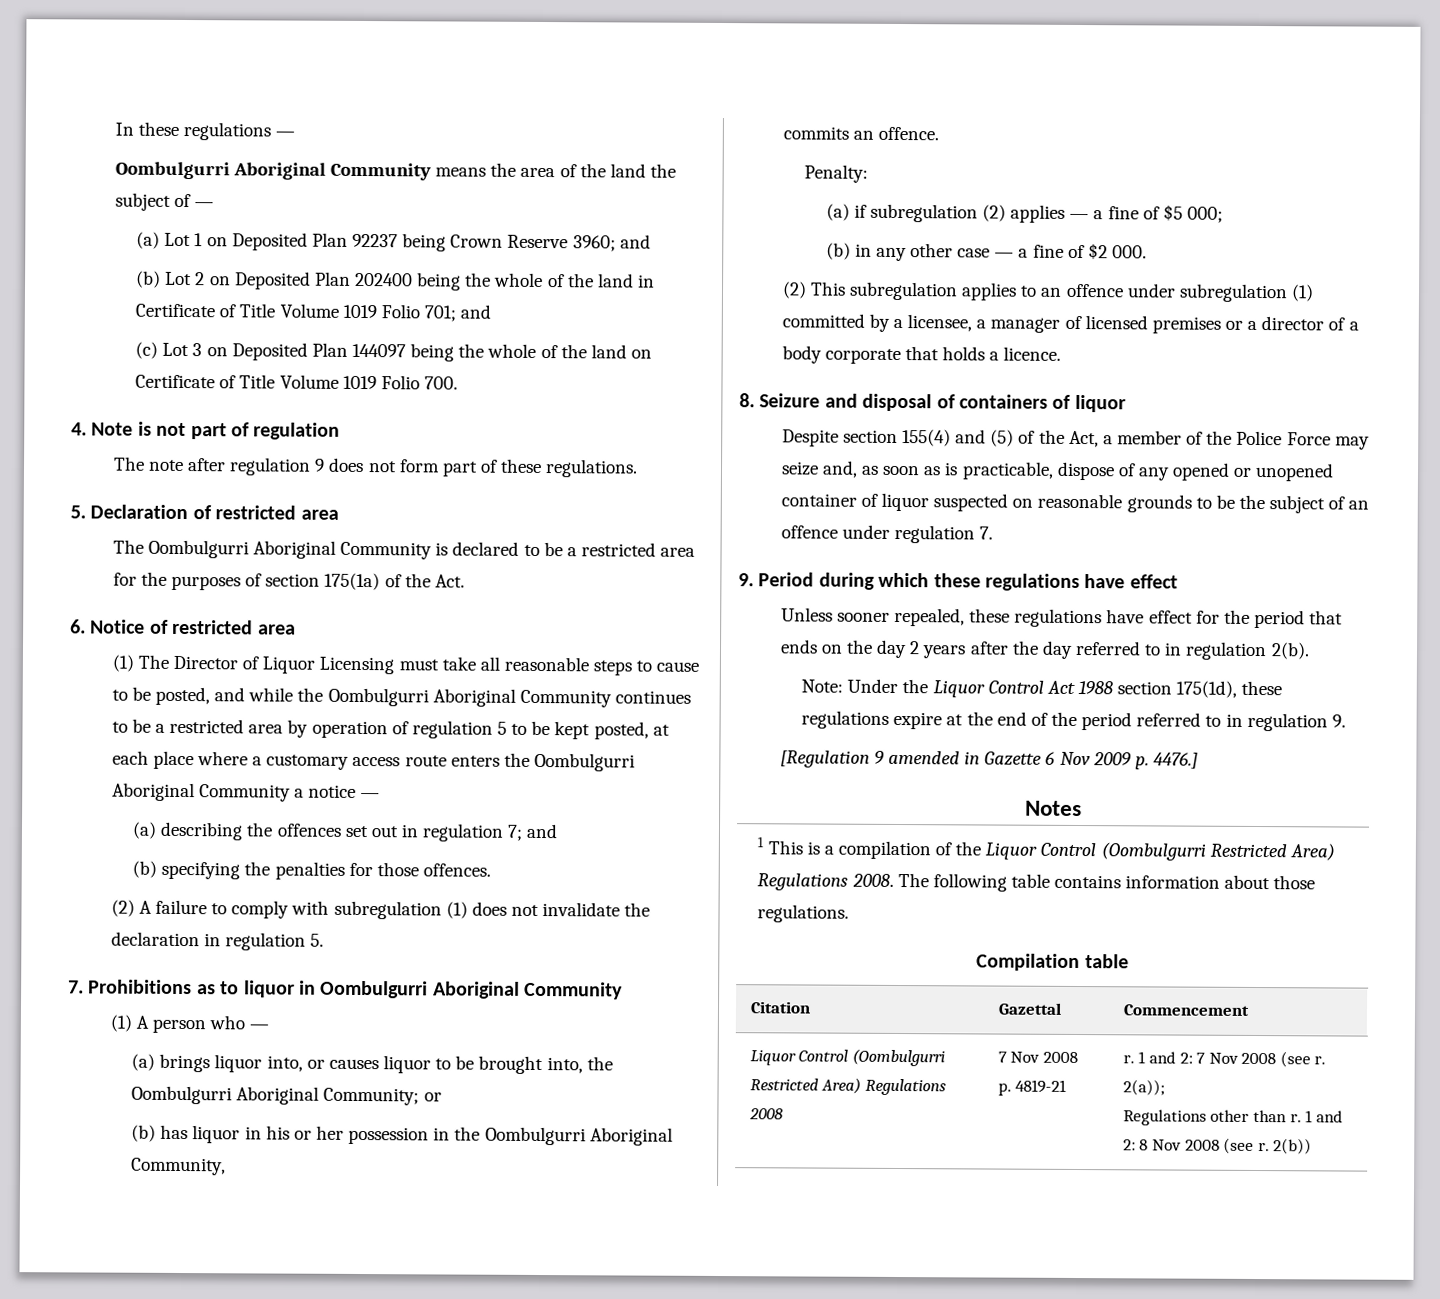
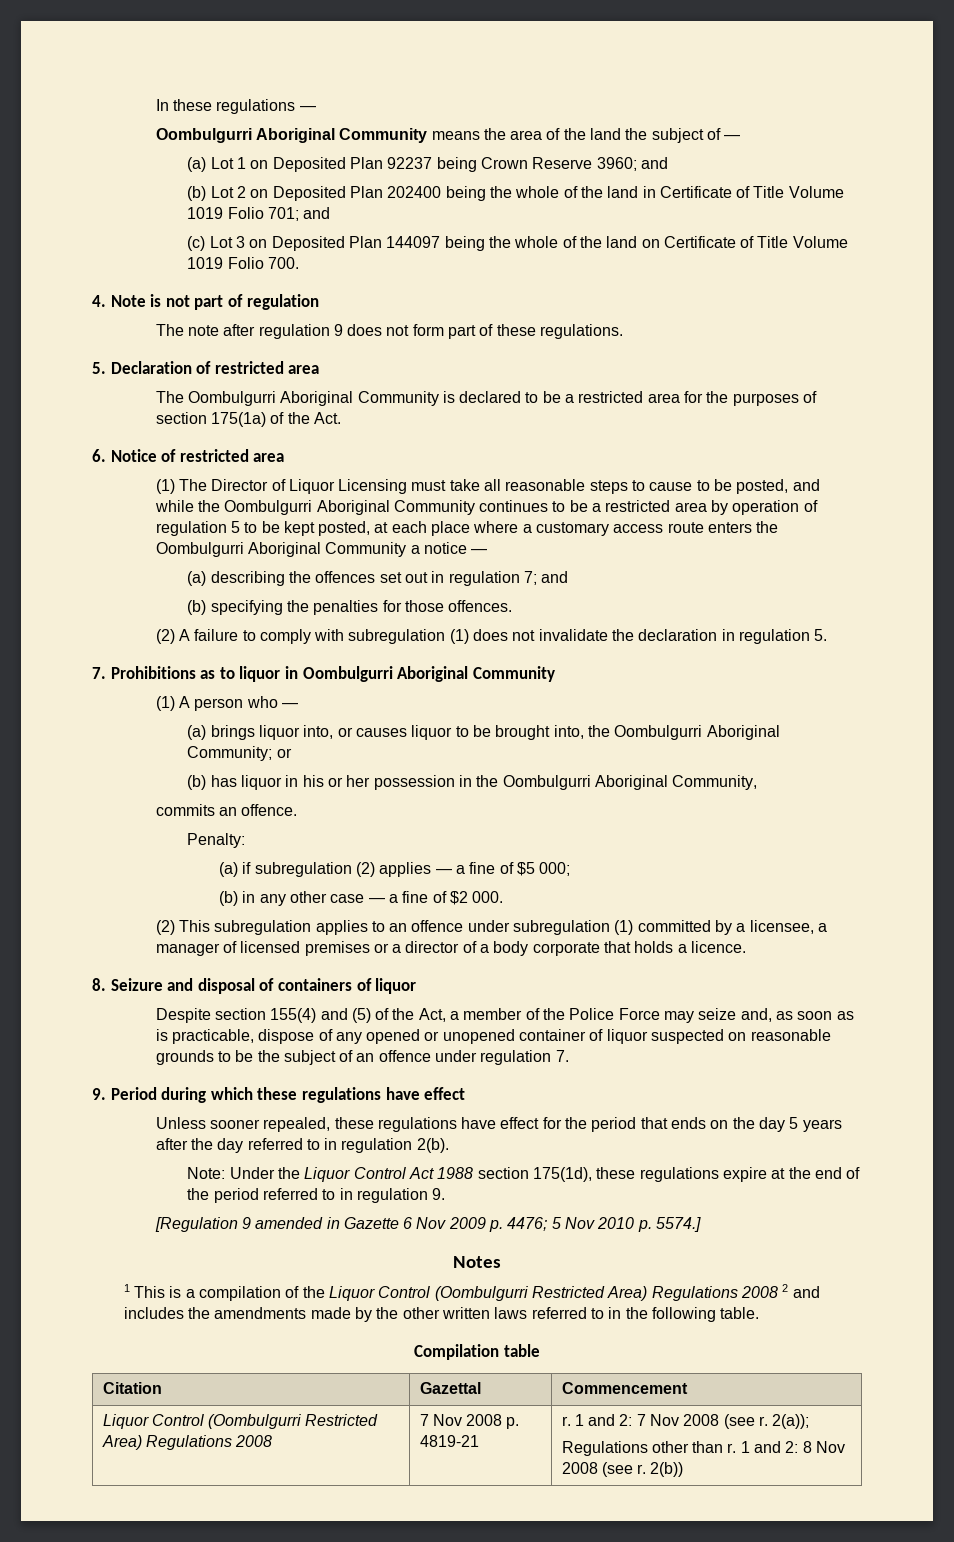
- Unless sooner repealed, these regulations have effect for the period that ends on the day 2 years after the day referred to in regulation 2(b).
+ Unless sooner repealed, these regulations have effect for the period that ends on the day 5 years after the day referred to in regulation 2(b).
- [Regulation 9 amended in Gazette 6 Nov 2009 p. 4476.]
+ [Regulation 9 amended in Gazette 6 Nov 2009 p. 4476; 5 Nov 2010 p. 5574.]
- 1 This is a compilation of the Liquor Control (Oombulgurri Restricted Area) Regulations 2008. The following table contains information about those regulations.
+ 1 This is a compilation of the Liquor Control (Oombulgurri Restricted Area) Regulations 2008 2 and includes the amendments made by the other written laws referred to in the following table.

